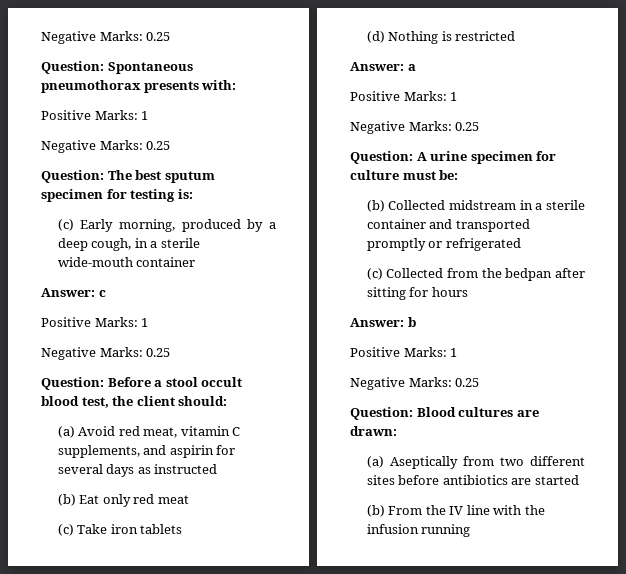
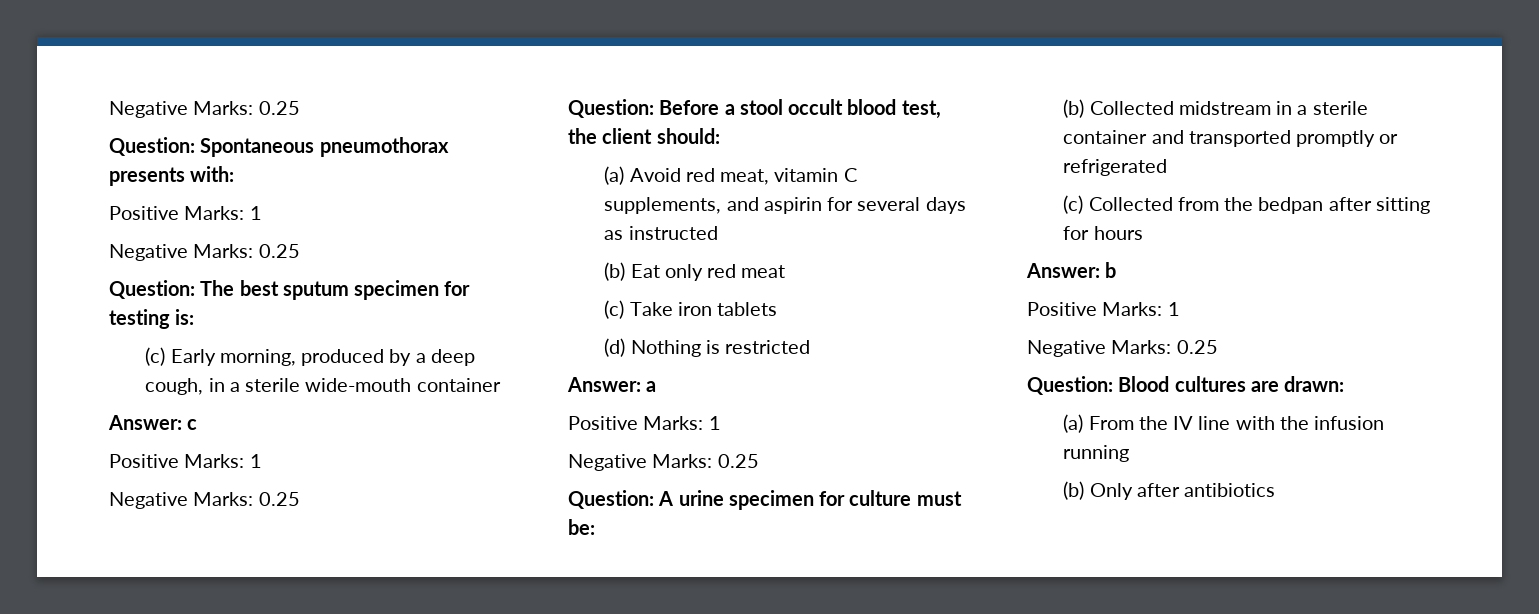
- (a) Aseptically from two different sites before antibiotics are started
- (b) From the IV line with the infusion running
+ (a) From the IV line with the infusion running
+ (b) Only after antibiotics

